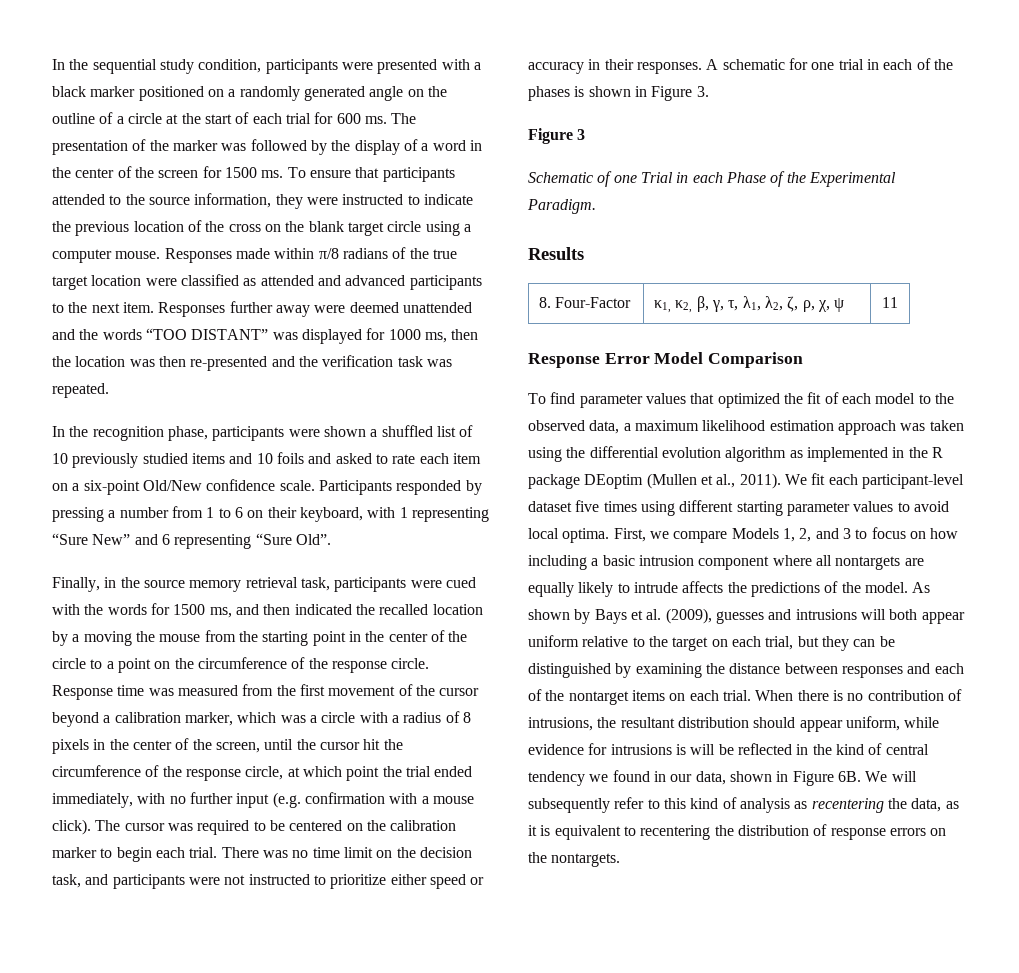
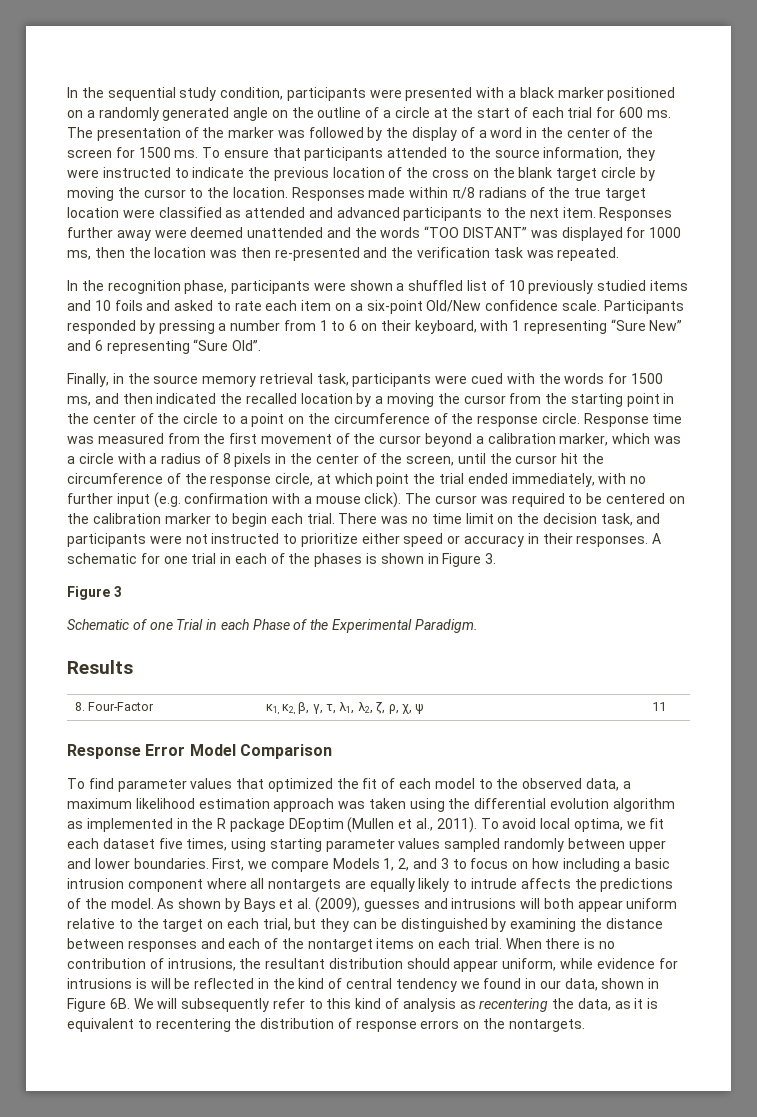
- To ensure that participants attended to the source information, they were instructed to indicate the previous location of the cross on the blank target circle using a computer mouse.
+ To ensure that participants attended to the source information, they were instructed to indicate the previous location of the cross on the blank target circle by moving the cursor to the location.
- Finally, in the source memory retrieval task, participants were cued with the words for 1500 ms, and then indicated the recalled location by a moving the mouse from the starting point in the center of the circle to a point on the circumference of the response circle.
+ Finally, in the source memory retrieval task, participants were cued with the words for 1500 ms, and then indicated the recalled location by a moving the cursor from the starting point in the center of the circle to a point on the circumference of the response circle.
- We fit each participant-level dataset five times using different starting parameter values to avoid local optima.
+ To avoid local optima, we fit each dataset five times, using starting parameter values sampled randomly between upper and lower boundaries.

